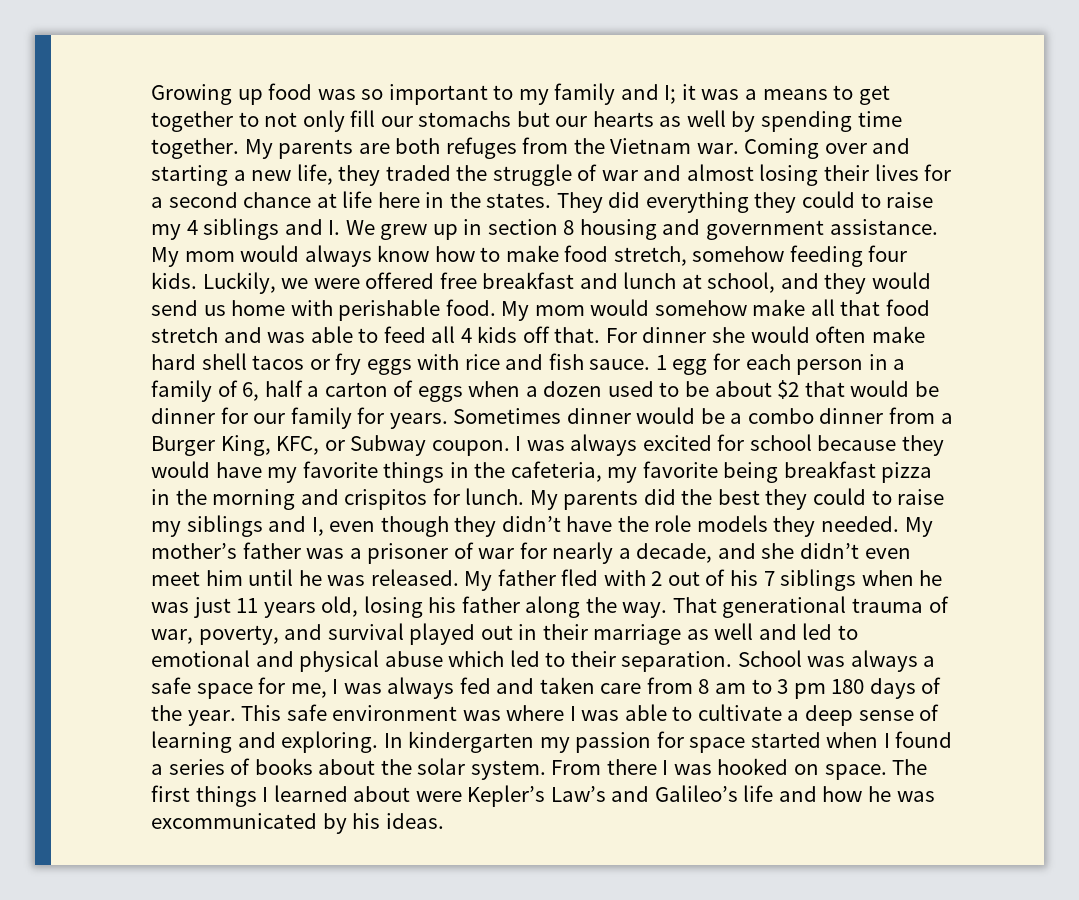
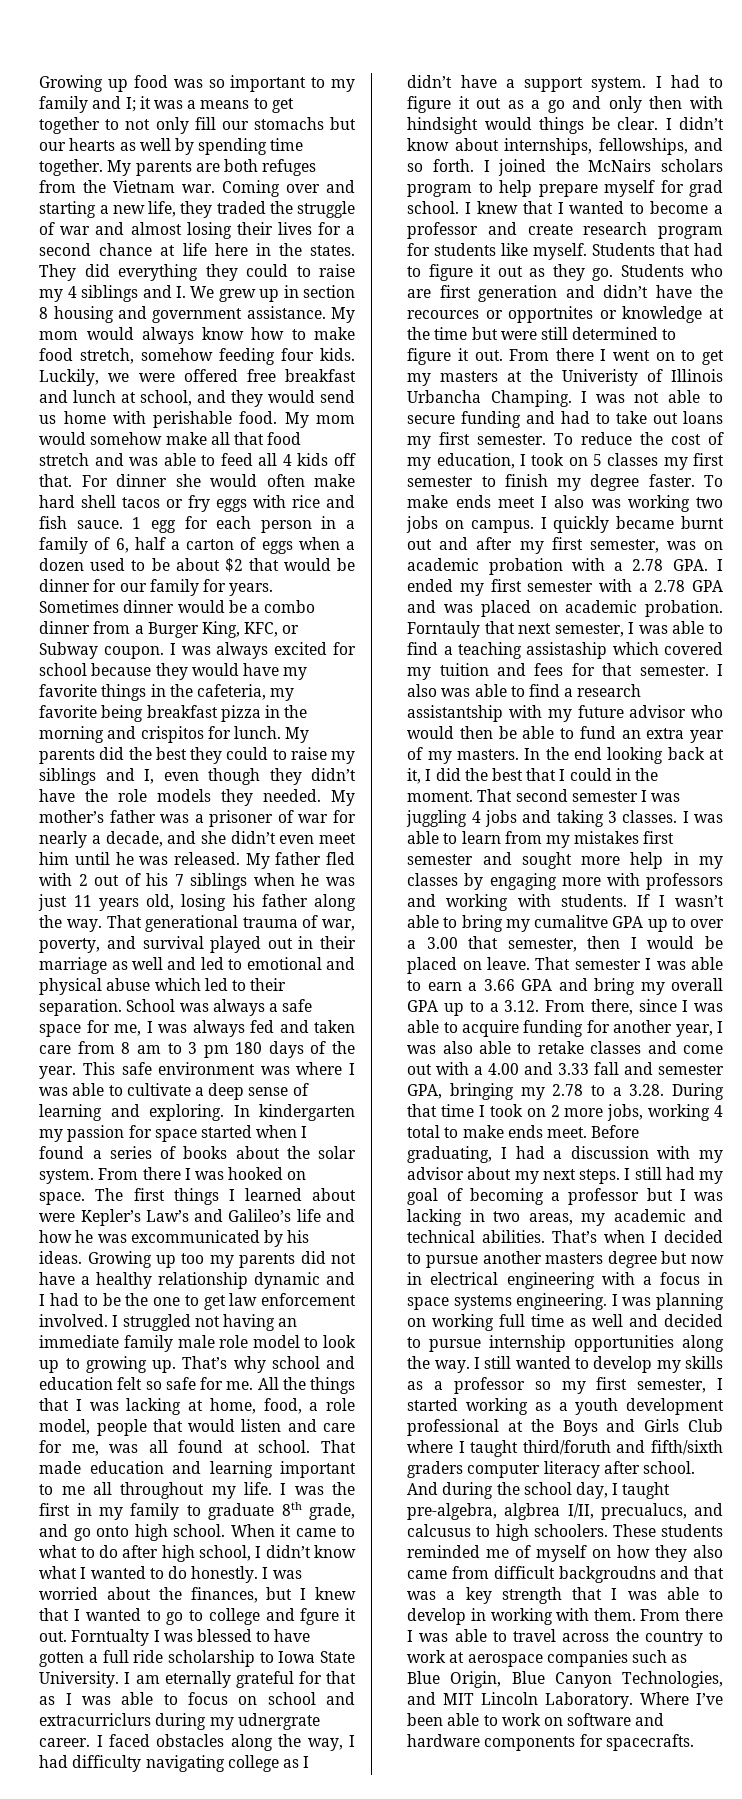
+ Growing up too my parents did not have a healthy relationship dynamic and I had to be the one to get law enforcement involved. I struggled not having an immediate family male role model to look up to growing up. That’s why school and education felt so safe for me. All the things that I was lacking at home, food, a role model, people that would listen and care for me, was all found at school. That made education and learning important to me all throughout my life. I was the first in my family to graduate 8th grade, and go onto high school. When it came to what to do after high school, I didn’t know what I wanted to do honestly. I was worried about the finances, but I knew that I wanted to go to college and fgure it out. Forntualty I was blessed to have gotten a full ride scholarship to Iowa State University. I am eternally grateful for that as I was able to focus on school and extracurriclurs during my udnergrate career. I faced obstacles along the way, I had difficulty navigating college as I didn’t have a support system. I had to figure it out as a go and only then with hindsight would things be clear. I didn’t know about internships, fellowships, and so forth. I joined the McNairs scholars program to help prepare myself for grad school. I knew that I wanted to become a professor and create research program for students like myself. Students that had to figure it out as they go. Students who are first generation and didn’t have the recources or opportnites or knowledge at the time but were still determined to figure it out. From there I went on to get my masters at the Univeristy of Illinois Urbancha Champing. I was not able to secure funding and had to take out loans my first semester. To reduce the cost of my education, I took on 5 classes my first semester to finish my degree faster. To make ends meet I also was working two jobs on campus. I quickly became burnt out and after my first semester, was on academic probation with a 2.78 GPA. I ended my first semester with a 2.78 GPA and was placed on academic probation. Forntauly that next semester, I was able to find a teaching assistaship which covered my tuition and fees for that semester. I also was able to find a research assistantship with my future advisor who would then be able to fund an extra year of my masters. In the end looking back at it, I did the best that I could in the moment. That second semester I was juggling 4 jobs and taking 3 classes. I was able to learn from my mistakes first semester and sought more help in my classes by engaging more with professors and working with students. If I wasn’t able to bring my cumalitve GPA up to over a 3.00 that semester, then I would be placed on leave. That semester I was able to earn a 3.66 GPA and bring my overall GPA up to a 3.12. From there, since I was able to acquire funding for another year, I was also able to retake classes and come out with a 4.00 and 3.33 fall and semester GPA, bringing my 2.78 to a 3.28. During that time I took on 2 more jobs, working 4 total to make ends meet. Before graduating, I had a discussion with my advisor about my next steps. I still had my goal of becoming a professor but I was lacking in two areas, my academic and technical abilities. That’s when I decided to pursue another masters degree but now in electrical engineering with a focus in space systems engineering. I was planning on working full time as well and decided to pursue internship opportunities along the way. I still wanted to develop my skills as a professor so my first semester, I started working as a youth development professional at the Boys and Girls Club where I taught third/foruth and fifth/sixth graders computer literacy after school. And during the school day, I taught pre-algebra, algbrea I/II, precualucs, and calcusus to high schoolers. These students reminded me of myself on how they also came from difficult backgroudns and that was a key strength that I was able to develop in working with them. From there I was able to travel across the country to work at aerospace companies such as Blue Origin, Blue Canyon Technologies, and MIT Lincoln Laboratory. Where I’ve been able to work on software and hardware components for spacecrafts.

